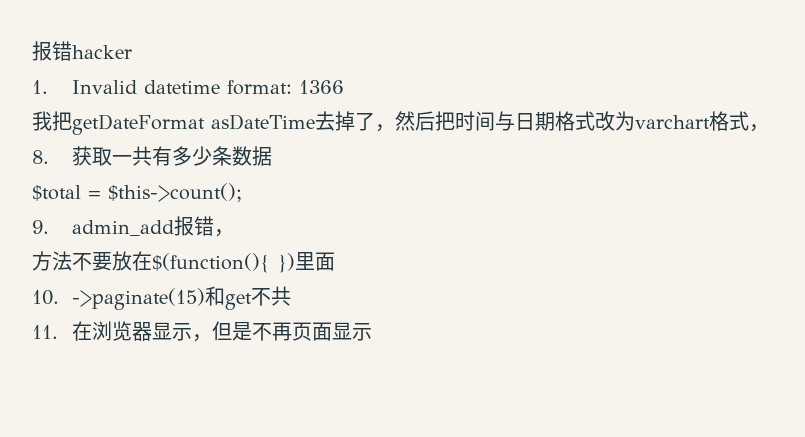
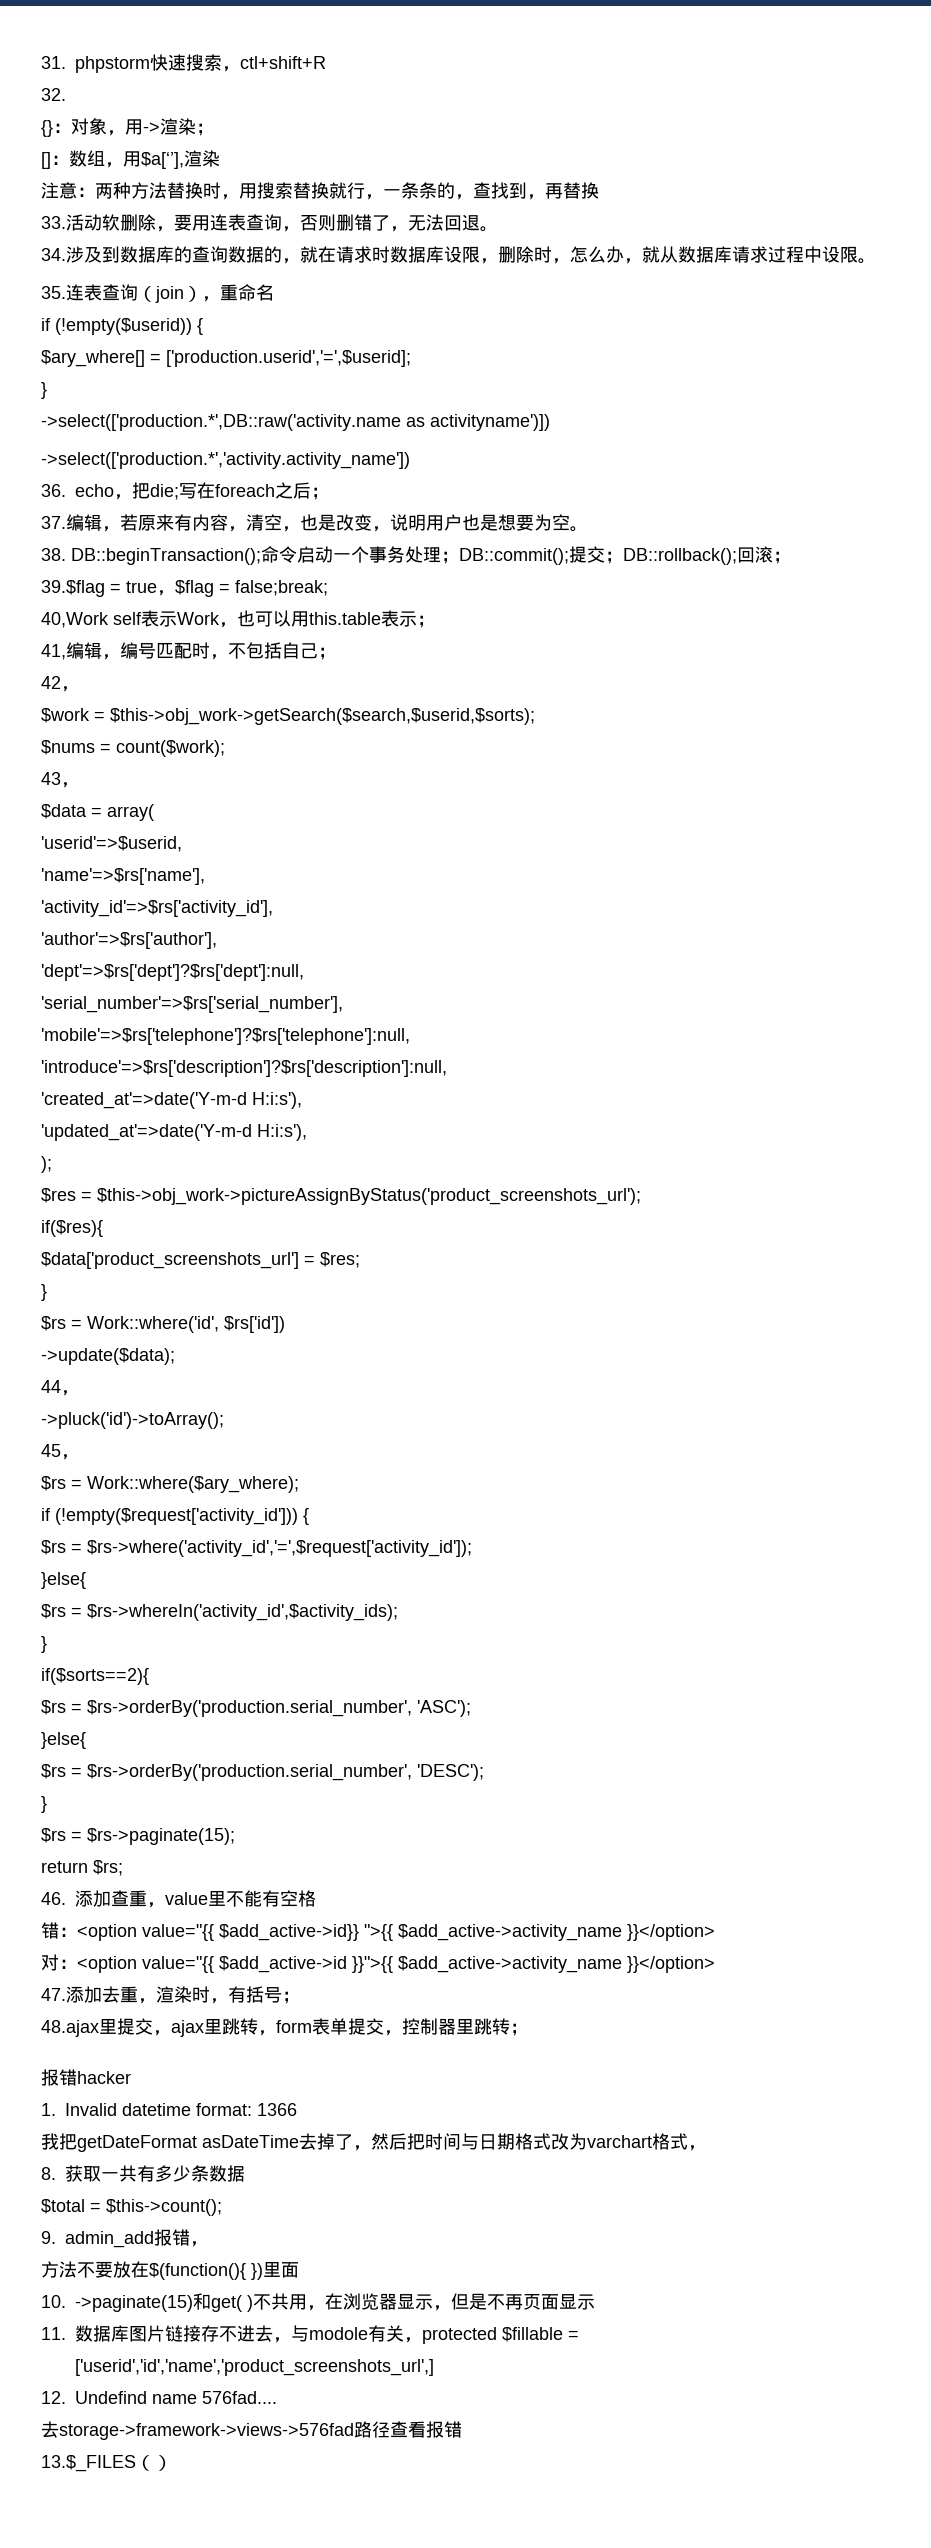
+ 31. phpstorm快速搜索，ctl+shift+R
+ 32.
+ {}：对象，用->渲染；
+ []：数组，用$a[‘’],渲染
+ 注意：两种方法替换时，用搜索替换就行，一条条的，查找到，再替换
+ 33.活动软删除，要用连表查询，否则删错了，无法回退。
+ 34.涉及到数据库的查询数据的，就在请求时数据库设限，删除时，怎么办，就从数据库请求过程中设限。
+ 35.连表查询（join），重命名
+ if (!empty($userid)) {
+ $ary_where[] = ['production.userid','=',$userid];
+ }
+ ->select(['production.*',DB::raw('activity.name as activityname')])
+ ->select(['production.*','activity.activity_name'])
+ 36. echo，把die;写在foreach之后；
+ 37.编辑，若原来有内容，清空，也是改变，说明用户也是想要为空。
+ 38. DB::beginTransaction();命令启动一个事务处理；DB::commit();提交；DB::rollback();回滚；
+ 39.$flag = true，$flag = false;break;
+ 40,Work self表示Work，也可以用this.table表示；
+ 41,编辑，编号匹配时，不包括自己；
+ 42，
+ $work = $this->obj_work->getSearch($search,$userid,$sorts);
+ $nums = count($work);
+ 43，
+ $data = array(
+ 'userid'=>$userid,
+ 'name'=>$rs['name'],
+ 'activity_id'=>$rs['activity_id'],
+ 'author'=>$rs['author'],
+ 'dept'=>$rs['dept']?$rs['dept']:null,
+ 'serial_number'=>$rs['serial_number'],
+ 'mobile'=>$rs['telephone']?$rs['telephone']:null,
+ 'introduce'=>$rs['description']?$rs['description']:null,
+ 'created_at'=>date('Y-m-d H:i:s'),
+ 'updated_at'=>date('Y-m-d H:i:s'),
+ );
+ $res = $this->obj_work->pictureAssignByStatus('product_screenshots_url');
+ if($res){
+ $data['product_screenshots_url'] = $res;
+ }
+ $rs = Work::where('id', $rs['id'])
+ ->update($data);
+ 44，
+ ->pluck('id')->toArray();
+ 45，
+ $rs = Work::where($ary_where);
+ if (!empty($request['activity_id'])) {
+ $rs = $rs->where('activity_id','=',$request['activity_id']);
+ }else{
+ $rs = $rs->whereIn('activity_id',$activity_ids);
+ }
+ if($sorts==2){
+ $rs = $rs->orderBy('production.serial_number', 'ASC');
+ }else{
+ $rs = $rs->orderBy('production.serial_number', 'DESC');
+ }
+ $rs = $rs->paginate(15);
+ return $rs;
+ 46.添加查重，value里不能有空格
+ 错：<option value="{{ $add_active->id}} ">{{ $add_active->activity_name }}</option>
+ 对：<option value="{{ $add_active->id }}">{{ $add_active->activity_name }}</option>
+ 47.添加去重，渲染时，有括号；
+ 48.ajax里提交，ajax里跳转，form表单提交，控制器里跳转；
- 10. ->paginate(15)和get不共
- 11.在浏览器显示，但是不再页面显示
+ 10. ->paginate(15)和get( )不共用，在浏览器显示，但是不再页面显示
+ 11.数据库图片链接存不进去，与modole有关，protected $fillable = ['userid','id','name','product_screenshots_url',]
+ 12. Undefind name 576fad....
+ 去storage->framework->views->576fad路径查看报错
+ 13.$_FILES（）

